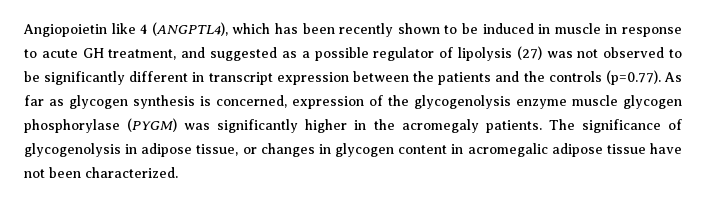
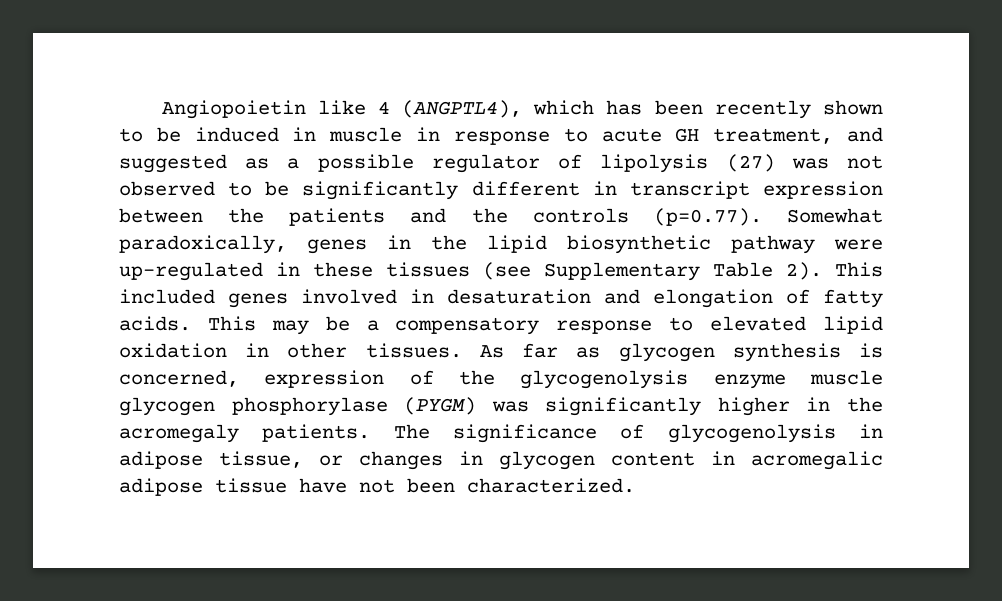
- Angiopoietin like 4 (ANGPTL4), which has been recently shown to be induced in muscle in response to acute GH treatment, and suggested as a possible regulator of lipolysis (27) was not observed to be significantly different in transcript expression between the patients and the controls (p=0.77). As far as glycogen synthesis is concerned, expression of the glycogenolysis enzyme muscle glycogen phosphorylase (PYGM) was significantly higher in the acromegaly patients.
+ Angiopoietin like 4 (ANGPTL4), which has been recently shown to be induced in muscle in response to acute GH treatment, and suggested as a possible regulator of lipolysis (27) was not observed to be significantly different in transcript expression between the patients and the controls (p=0.77). Somewhat paradoxically, genes in the lipid biosynthetic pathway were up-regulated in these tissues (see Supplementary Table 2). This included genes involved in desaturation and elongation of fatty acids. This may be a compensatory response to elevated lipid oxidation in other tissues. As far as glycogen synthesis is concerned, expression of the glycogenolysis enzyme muscle glycogen phosphorylase (PYGM) was significantly higher in the acromegaly patients.

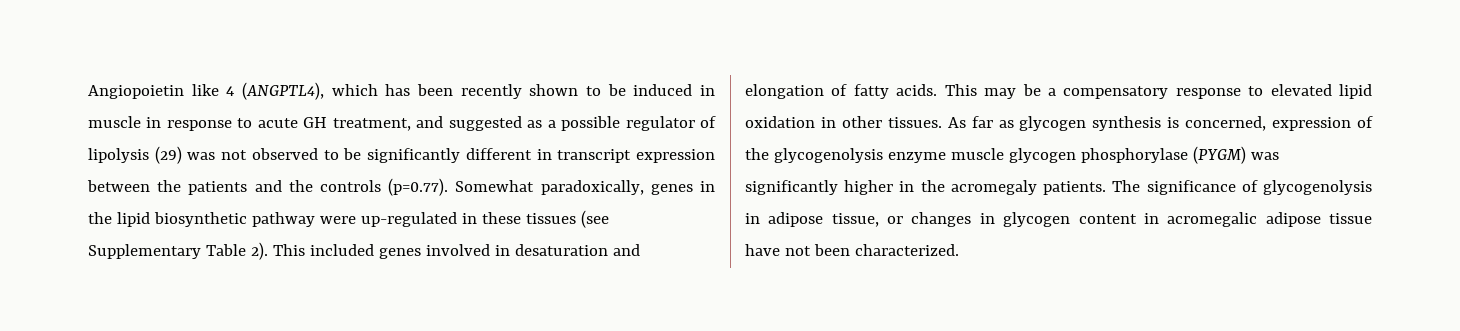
- Angiopoietin like 4 (ANGPTL4), which has been recently shown to be induced in muscle in response to acute GH treatment, and suggested as a possible regulator of lipolysis (27) was not observed to be significantly different in transcript expression between the patients and the controls (p=0.77). Somewhat paradoxically, genes in the lipid biosynthetic pathway were up-regulated in these tissues (see Supplementary Table 2).
+ Angiopoietin like 4 (ANGPTL4), which has been recently shown to be induced in muscle in response to acute GH treatment, and suggested as a possible regulator of lipolysis (29) was not observed to be significantly different in transcript expression between the patients and the controls (p=0.77). Somewhat paradoxically, genes in the lipid biosynthetic pathway were up-regulated in these tissues (see Supplementary Table 2).

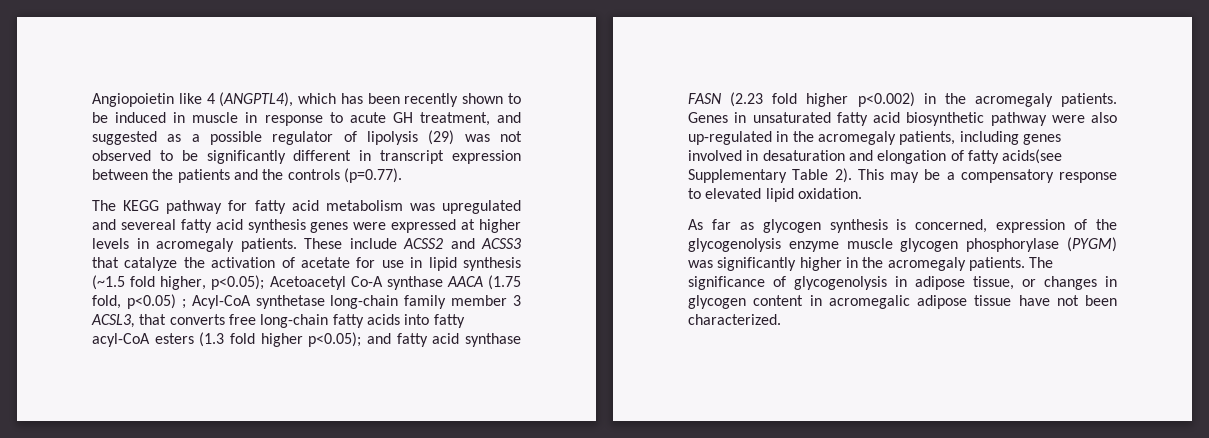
- Angiopoietin like 4 (ANGPTL4), which has been recently shown to be induced in muscle in response to acute GH treatment, and suggested as a possible regulator of lipolysis (29) was not observed to be significantly different in transcript expression between the patients and the controls (p=0.77). Somewhat paradoxically, genes in the lipid biosynthetic pathway were up-regulated in these tissues (see Supplementary Table 2). This included genes involved in desaturation and elongation of fatty acids.
+ Angiopoietin like 4 (ANGPTL4), which has been recently shown to be induced in muscle in response to acute GH treatment, and suggested as a possible regulator of lipolysis (29) was not observed to be significantly different in transcript expression between the patients and the controls (p=0.77).
+ The KEGG pathway for fatty acid metabolism was upregulated and severeal fatty acid synthesis genes were expressed at higher levels in acromegaly patients. These include ACSS2 and ACSS3 that catalyze the activation of acetate for use in lipid synthesis (~1.5 fold higher, p<0.05); Acetoacetyl Co-A synthase AACA (1.75 fold, p<0.05) ; Acyl-CoA synthetase long-chain family member 3 ACSL3, that converts free long-chain fatty acids into fatty acyl-CoA esters (1.3 fold higher p<0.05); and fatty acid synthase FASN (2.23 fold higher p<0.002) in the acromegaly patients. Genes in unsaturated fatty acid biosynthetic pathway were also up-regulated in the acromegaly patients, including genes involved in desaturation and elongation of fatty acids(see Supplementary Table 2).
- This may be a compensatory response to elevated lipid oxidation in other tissues. As far as glycogen synthesis is concerned, expression of the glycogenolysis enzyme muscle glycogen phosphorylase (PYGM) was significantly higher in the acromegaly patients.
+ This may be a compensatory response to elevated lipid oxidation.
+ As far as glycogen synthesis is concerned, expression of the glycogenolysis enzyme muscle glycogen phosphorylase (PYGM) was significantly higher in the acromegaly patients.

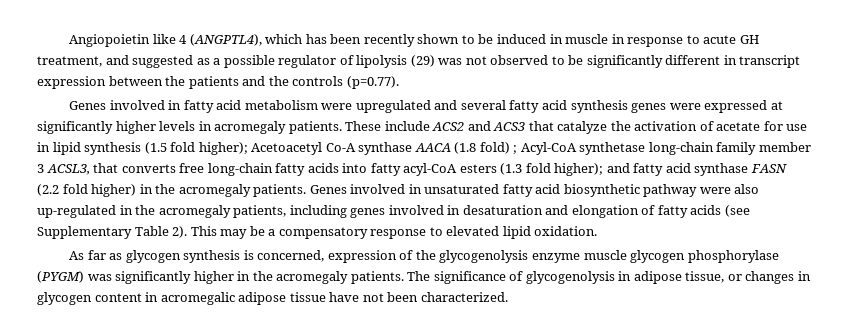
- The KEGG pathway for fatty acid metabolism was upregulated and severeal fatty acid synthesis genes were expressed at higher levels in acromegaly patients.
+ Genes involved in fatty acid metabolism were upregulated and several fatty acid synthesis genes were expressed at significantly higher levels in acromegaly patients.
- These include ACSS2 and ACSS3 that catalyze the activation of acetate for use in lipid synthesis (~1.5 fold higher, p<0.05); Acetoacetyl Co-A synthase AACA (1.75 fold, p<0.05) ; Acyl-CoA synthetase long-chain family member 3 ACSL3, that converts free long-chain fatty acids into fatty acyl-CoA esters (1.3 fold higher p<0.05); and fatty acid synthase FASN (2.23 fold higher p<0.002) in the acromegaly patients.
+ These include ACS2 and ACS3 that catalyze the activation of acetate for use in lipid synthesis (1.5 fold higher); Acetoacetyl Co-A synthase AACA (1.8 fold) ; Acyl-CoA synthetase long-chain family member 3 ACSL3, that converts free long-chain fatty acids into fatty acyl-CoA esters (1.3 fold higher); and fatty acid synthase FASN (2.2 fold higher) in the acromegaly patients.
- Genes in unsaturated fatty acid biosynthetic pathway were also up-regulated in the acromegaly patients, including genes involved in desaturation and elongation of fatty acids(see Supplementary Table 2).
+ Genes involved in unsaturated fatty acid biosynthetic pathway were also up-regulated in the acromegaly patients, including genes involved in desaturation and elongation of fatty acids (see Supplementary Table 2).

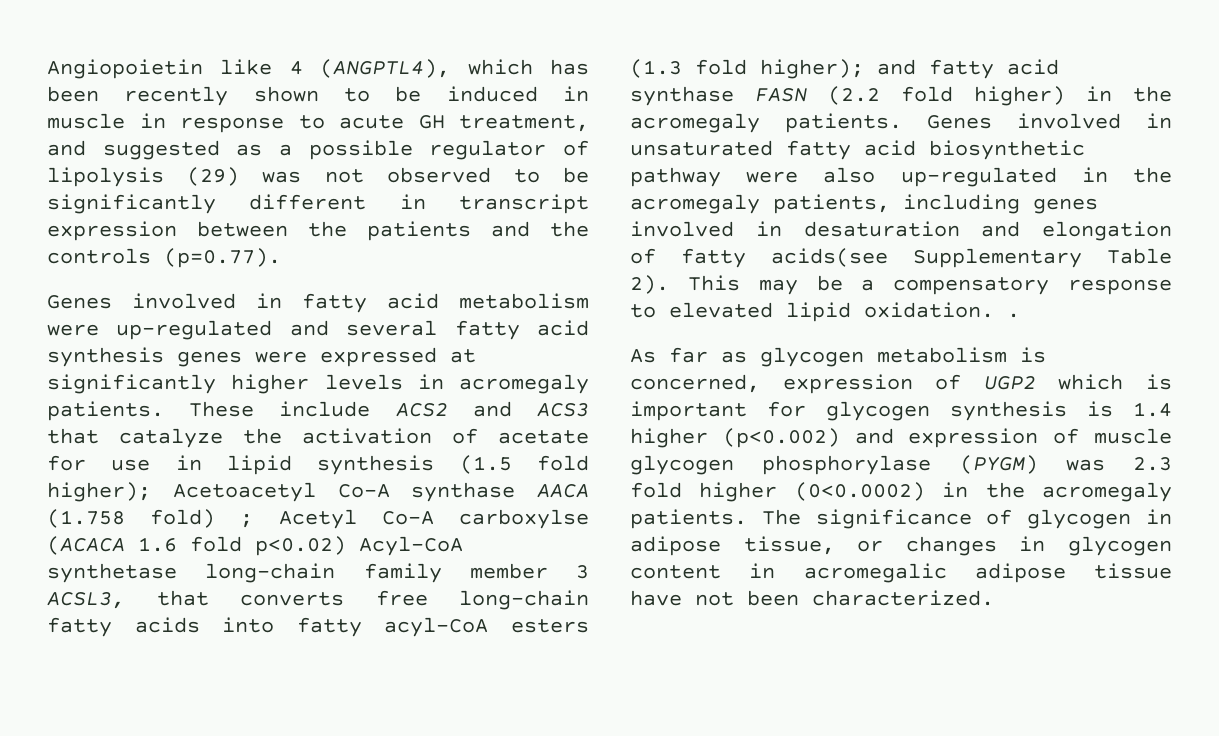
- Genes involved in fatty acid metabolism were upregulated and several fatty acid synthesis genes were expressed at significantly higher levels in acromegaly patients.
+ Genes involved in fatty acid metabolism were up-regulated and several fatty acid synthesis genes were expressed at significantly higher levels in acromegaly patients.
- These include ACS2 and ACS3 that catalyze the activation of acetate for use in lipid synthesis (1.5 fold higher); Acetoacetyl Co-A synthase AACA (1.8 fold) ; Acyl-CoA synthetase long-chain family member 3 ACSL3, that converts free long-chain fatty acids into fatty acyl-CoA esters (1.3 fold higher); and fatty acid synthase FASN (2.2 fold higher) in the acromegaly patients.
+ These include ACS2 and ACS3 that catalyze the activation of acetate for use in lipid synthesis (1.5 fold higher); Acetoacetyl Co-A synthase AACA (1.758 fold) ; Acetyl Co-A carboxylse (ACACA 1.6 fold p<0.02) Acyl-CoA synthetase long-chain family member 3 ACSL3, that converts free long-chain fatty acids into fatty acyl-CoA esters (1.3 fold higher); and fatty acid synthase FASN (2.2 fold higher) in the acromegaly patients.
- Genes involved in unsaturated fatty acid biosynthetic pathway were also up-regulated in the acromegaly patients, including genes involved in desaturation and elongation of fatty acids (see Supplementary Table 2).
+ Genes involved in unsaturated fatty acid biosynthetic pathway were also up-regulated in the acromegaly patients, including genes involved in desaturation and elongation of fatty acids(see Supplementary Table 2).
- This may be a compensatory response to elevated lipid oxidation.
+ This may be a compensatory response to elevated lipid oxidation. .
- As far as glycogen synthesis is concerned, expression of the glycogenolysis enzyme muscle glycogen phosphorylase (PYGM) was significantly higher in the acromegaly patients.
+ As far as glycogen metabolism is concerned, expression of UGP2 which is important for glycogen synthesis is 1.4 higher (p<0.002) and expression of muscle glycogen phosphorylase (PYGM) was 2.3 fold higher (0<0.0002) in the acromegaly patients.
- The significance of glycogenolysis in adipose tissue, or changes in glycogen content in acromegalic adipose tissue have not been characterized.
+ The significance of glycogen in adipose tissue, or changes in glycogen content in acromegalic adipose tissue have not been characterized.

